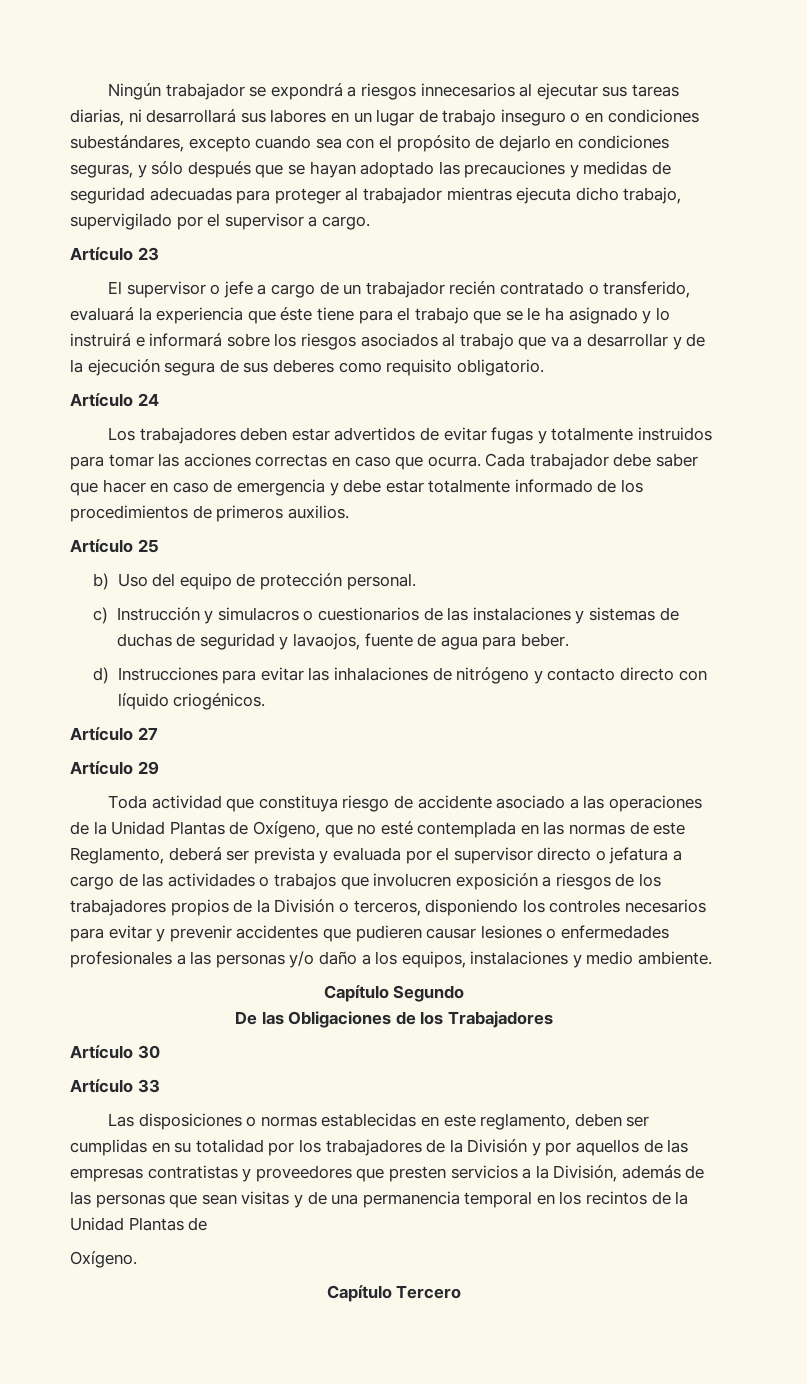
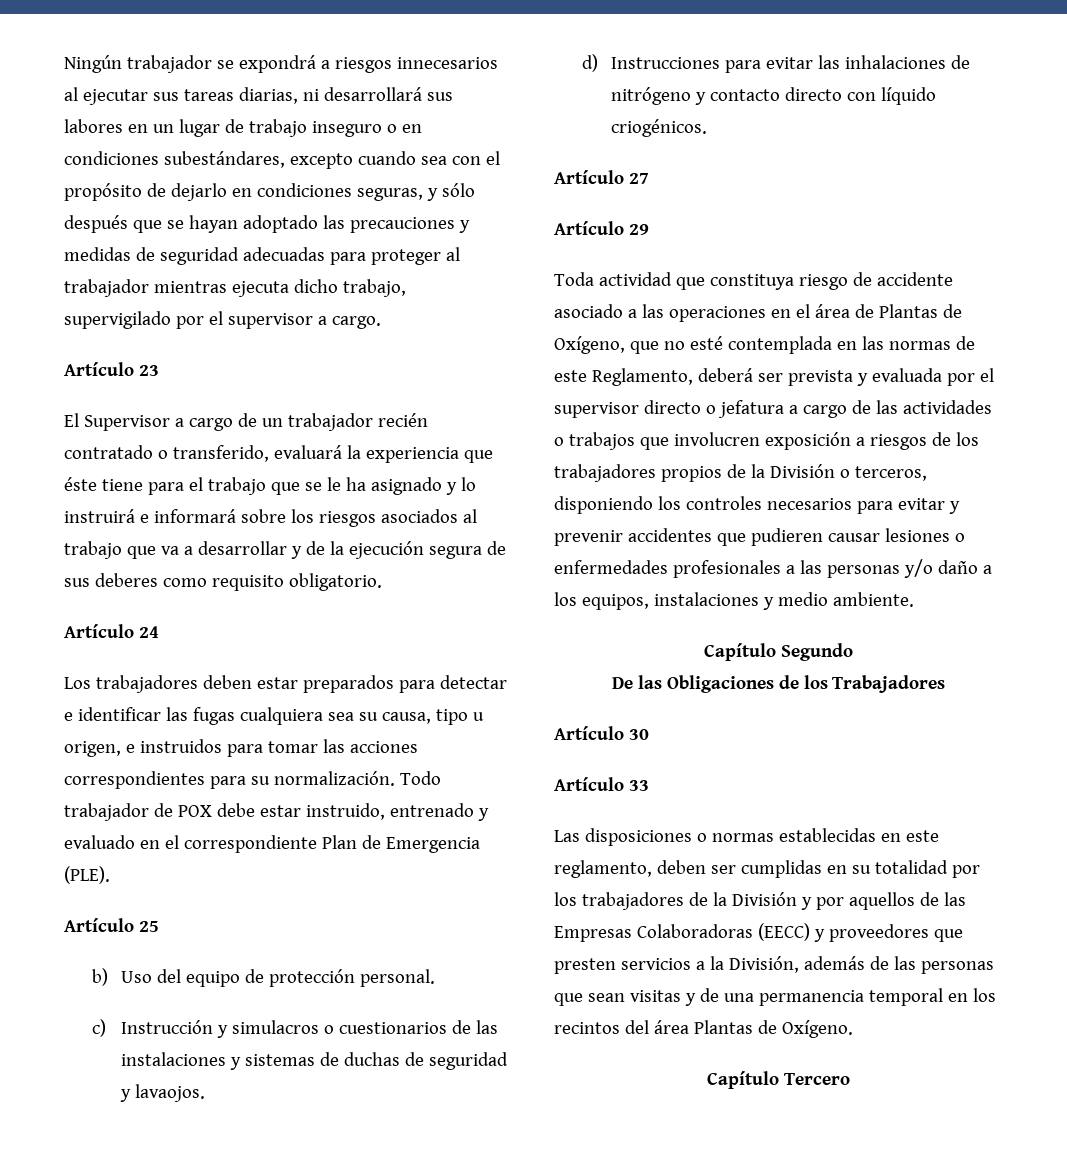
- El supervisor o jefe a cargo de un trabajador recién contratado o transferido, evaluará la experiencia que éste tiene para el trabajo que se le ha asignado y lo instruirá e informará sobre los riesgos asociados al trabajo que va a desarrollar y de la ejecución segura de sus deberes como requisito obligatorio.
+ El Supervisor a cargo de un trabajador recién contratado o transferido, evaluará la experiencia que éste tiene para el trabajo que se le ha asignado y lo instruirá e informará sobre los riesgos asociados al trabajo que va a desarrollar y de la ejecución segura de sus deberes como requisito obligatorio.
- Los trabajadores deben estar advertidos de evitar fugas y totalmente instruidos para tomar las acciones correctas en caso que ocurra. Cada trabajador debe saber que hacer en caso de emergencia y debe estar totalmente informado de los procedimientos de primeros auxilios.
+ Los trabajadores deben estar preparados para detectar e identificar las fugas cualquiera sea su causa, tipo u origen, e instruidos para tomar las acciones correspondientes para su normalización. Todo trabajador de POX debe estar instruido, entrenado y evaluado en el correspondiente Plan de Emergencia (PLE).
- c) Instrucción y simulacros o cuestionarios de las instalaciones y sistemas de duchas de seguridad y lavaojos, fuente de agua para beber.
+ c) Instrucción y simulacros o cuestionarios de las instalaciones y sistemas de duchas de seguridad y lavaojos.
- Toda actividad que constituya riesgo de accidente asociado a las operaciones de la Unidad Plantas de Oxígeno, que no esté contemplada en las normas de este Reglamento, deberá ser prevista y evaluada por el supervisor directo o jefatura a cargo de las actividades o trabajos que involucren exposición a riesgos de los trabajadores propios de la División o terceros, disponiendo los controles necesarios para evitar y prevenir accidentes que pudieren causar lesiones o enfermedades profesionales a las personas y/o daño a los equipos, instalaciones y medio ambiente.
+ Toda actividad que constituya riesgo de accidente asociado a las operaciones en el área de Plantas de Oxígeno, que no esté contemplada en las normas de este Reglamento, deberá ser prevista y evaluada por el supervisor directo o jefatura a cargo de las actividades o trabajos que involucren exposición a riesgos de los trabajadores propios de la División o terceros, disponiendo los controles necesarios para evitar y prevenir accidentes que pudieren causar lesiones o enfermedades profesionales a las personas y/o daño a los equipos, instalaciones y medio ambiente.
- Las disposiciones o normas establecidas en este reglamento, deben ser cumplidas en su totalidad por los trabajadores de la División y por aquellos de las empresas contratistas y proveedores que presten servicios a la División, además de las personas que sean visitas y de una permanencia temporal en los recintos de la Unidad Plantas de
- Oxígeno.
+ Las disposiciones o normas establecidas en este reglamento, deben ser cumplidas en su totalidad por los trabajadores de la División y por aquellos de las Empresas Colaboradoras (EECC) y proveedores que presten servicios a la División, además de las personas que sean visitas y de una permanencia temporal en los recintos del área Plantas de Oxígeno.

